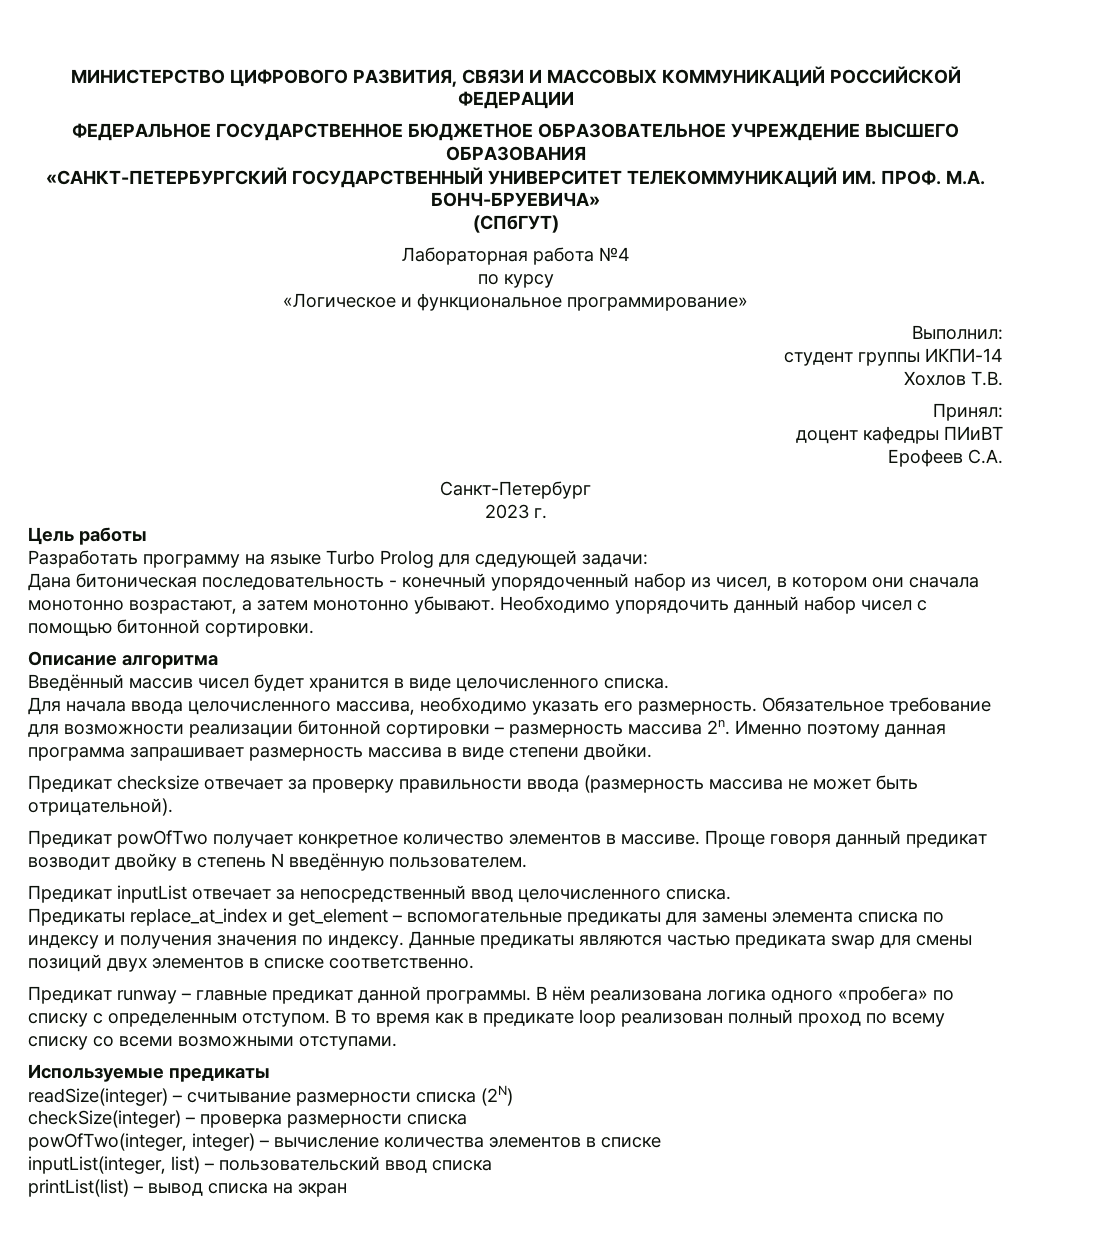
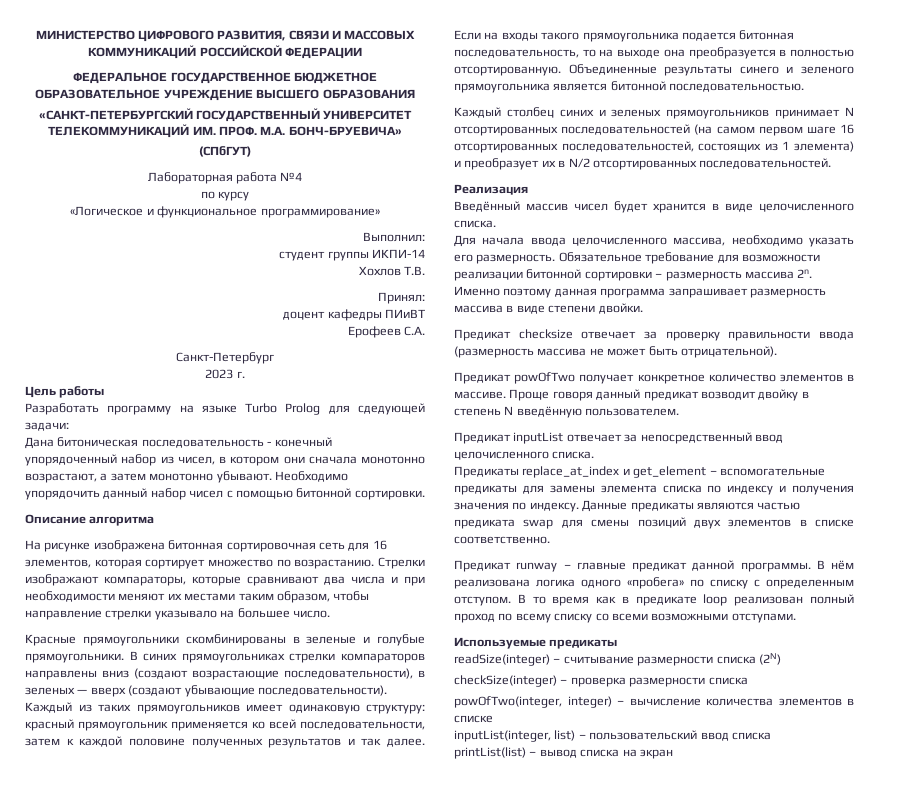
+ На рисунке изображена битонная сортировочная сеть для 16 элементов, которая сортирует множество по возрастанию. Стрелки изображают компараторы, которые сравнивают два числа и при необходимости меняют их местами таким образом, чтобы направление стрелки указывало на большее число.
+ Красные прямоугольники скомбинированы в зеленые и голубые прямоугольники. В синих прямоугольниках стрелки компараторов направлены вниз (создают возрастающие последовательности), в зеленых — вверх (создают убывающие последовательности). Каждый из таких прямоугольников имеет одинаковую структуру: красный прямоугольник применяется ко всей последовательности, затем к каждой половине полученных результатов и так далее. Если на входы такого прямоугольника подается битонная последовательность, то на выходе она преобразуется в полностью отсортированную. Объединенные результаты синего и зеленого прямоугольника является битонной последовательностью.
+ Каждый столбец синих и зеленых прямоугольников принимает N отсортированных последовательностей (на самом первом шаге 16 отсортированных последовательностей, состоящих из 1 элемента) и преобразует их в N/2 отсортированных последовательностей.
+ Реализация

